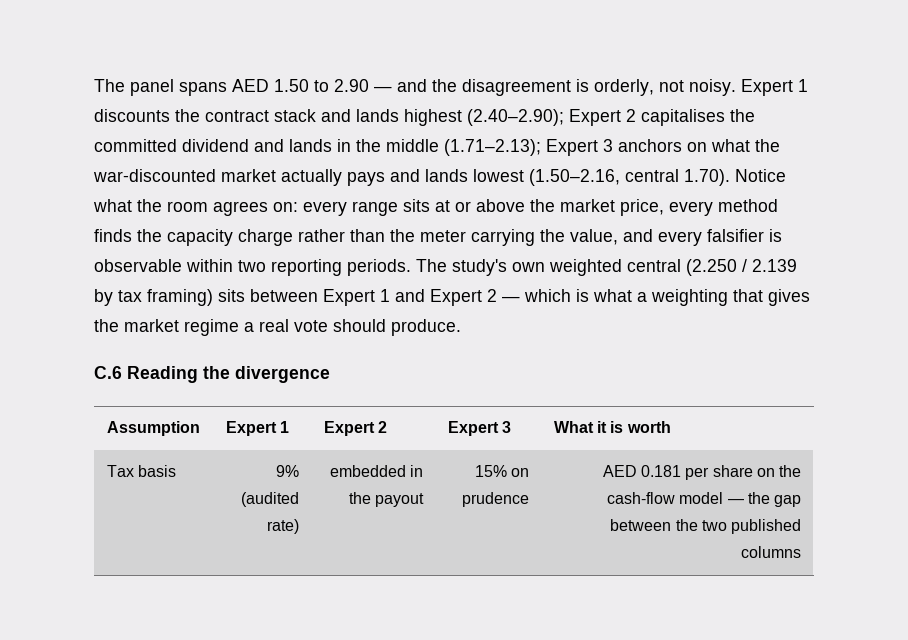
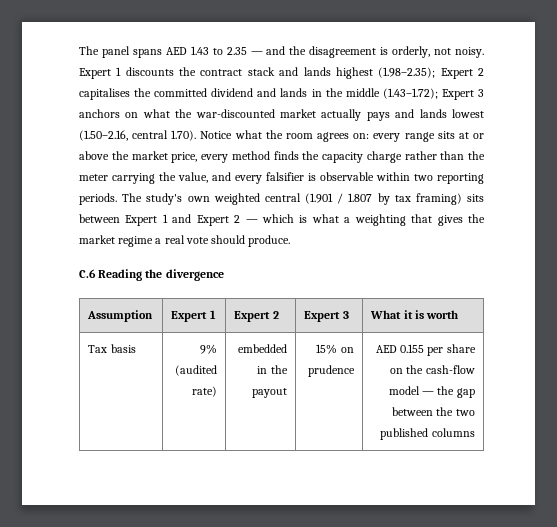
- The panel spans AED 1.50 to 2.90 — and the disagreement is orderly, not noisy.
+ The panel spans AED 1.43 to 2.35 — and the disagreement is orderly, not noisy.
- Expert 1 discounts the contract stack and lands highest (2.40–2.90);
+ Expert 1 discounts the contract stack and lands highest (1.98–2.35);
- Expert 2 capitalises the committed dividend and lands in the middle (1.71–2.13);
+ Expert 2 capitalises the committed dividend and lands in the middle (1.43–1.72);
- The study's own weighted central (2.250 / 2.139 by tax framing) sits between Expert 1 and Expert 2 — which is what a weighting that gives the market regime a real vote should produce.
+ The study's own weighted central (1.901 / 1.807 by tax framing) sits between Expert 1 and Expert 2 — which is what a weighting that gives the market regime a real vote should produce.
- Tax basis | 9% (audited rate) | embedded in the payout | 15% on prudence | AED 0.181 per share on the cash-flow model — the gap between the two published columns
+ Tax basis | 9% (audited rate) | embedded in the payout | 15% on prudence | AED 0.155 per share on the cash-flow model — the gap between the two published columns

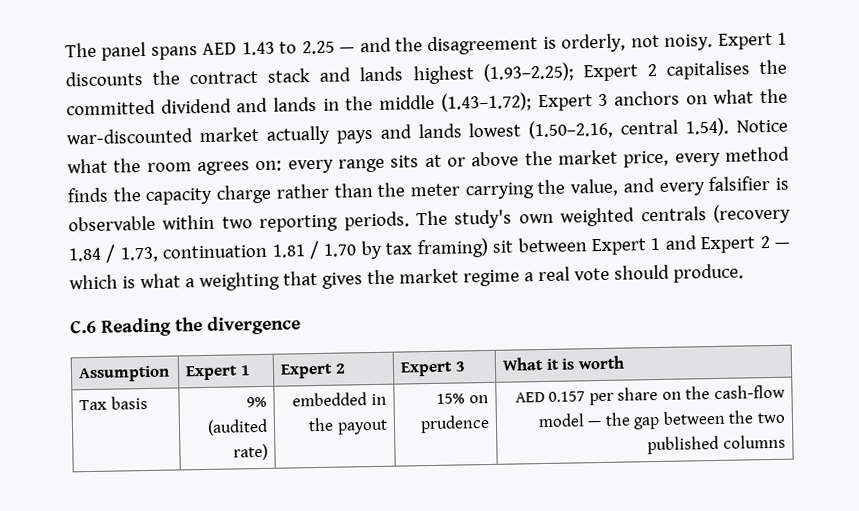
- The panel spans AED 1.43 to 2.35 — and the disagreement is orderly, not noisy.
+ The panel spans AED 1.43 to 2.25 — and the disagreement is orderly, not noisy.
- Expert 1 discounts the contract stack and lands highest (1.98–2.35);
+ Expert 1 discounts the contract stack and lands highest (1.93–2.25);
- Expert 3 anchors on what the war-discounted market actually pays and lands lowest (1.50–2.16, central 1.70). Notice what the room agrees on:
+ Expert 3 anchors on what the war-discounted market actually pays and lands lowest (1.50–2.16, central 1.54). Notice what the room agrees on:
- The study's own weighted central (1.901 / 1.807 by tax framing) sits between Expert 1 and Expert 2 — which is what a weighting that gives the market regime a real vote should produce.
+ The study's own weighted centrals (recovery 1.84 / 1.73, continuation 1.81 / 1.70 by tax framing) sit between Expert 1 and Expert 2 — which is what a weighting that gives the market regime a real vote should produce.
- Tax basis | 9% (audited rate) | embedded in the payout | 15% on prudence | AED 0.155 per share on the cash-flow model — the gap between the two published columns
+ Tax basis | 9% (audited rate) | embedded in the payout | 15% on prudence | AED 0.157 per share on the cash-flow model — the gap between the two published columns

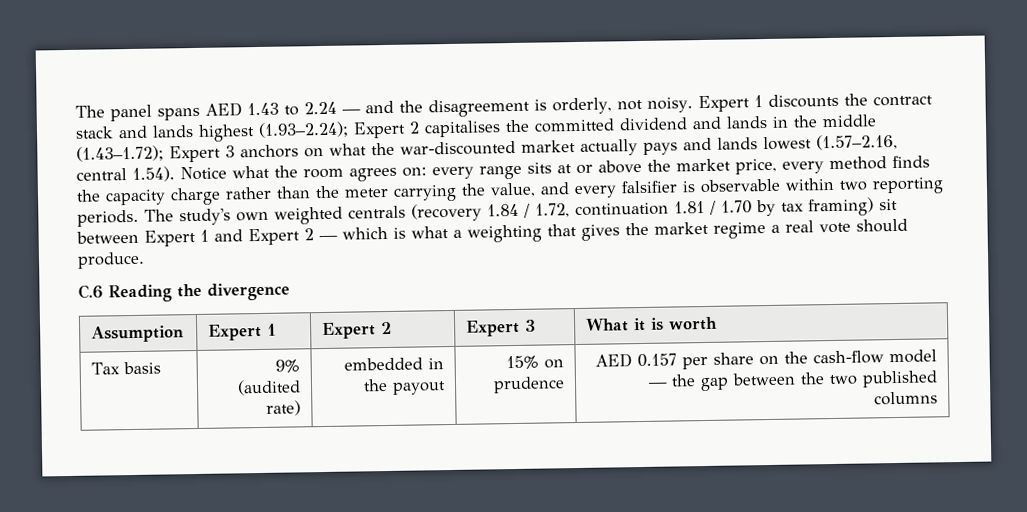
- The panel spans AED 1.43 to 2.25 — and the disagreement is orderly, not noisy.
+ The panel spans AED 1.43 to 2.24 — and the disagreement is orderly, not noisy.
- Expert 1 discounts the contract stack and lands highest (1.93–2.25);
+ Expert 1 discounts the contract stack and lands highest (1.93–2.24);
- Expert 3 anchors on what the war-discounted market actually pays and lands lowest (1.50–2.16, central 1.54). Notice what the room agrees on:
+ Expert 3 anchors on what the war-discounted market actually pays and lands lowest (1.57–2.16, central 1.54). Notice what the room agrees on:
- The study's own weighted centrals (recovery 1.84 / 1.73, continuation 1.81 / 1.70 by tax framing) sit between Expert 1 and Expert 2 — which is what a weighting that gives the market regime a real vote should produce.
+ The study's own weighted centrals (recovery 1.84 / 1.72, continuation 1.81 / 1.70 by tax framing) sit between Expert 1 and Expert 2 — which is what a weighting that gives the market regime a real vote should produce.

